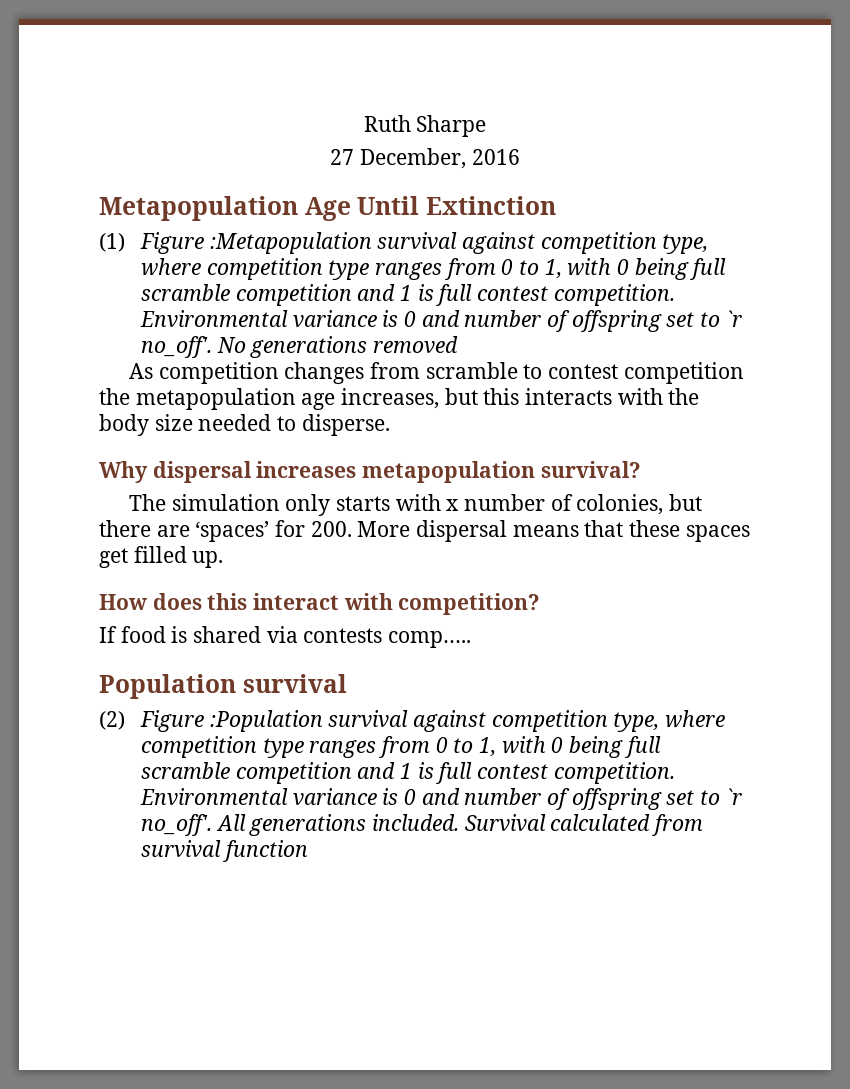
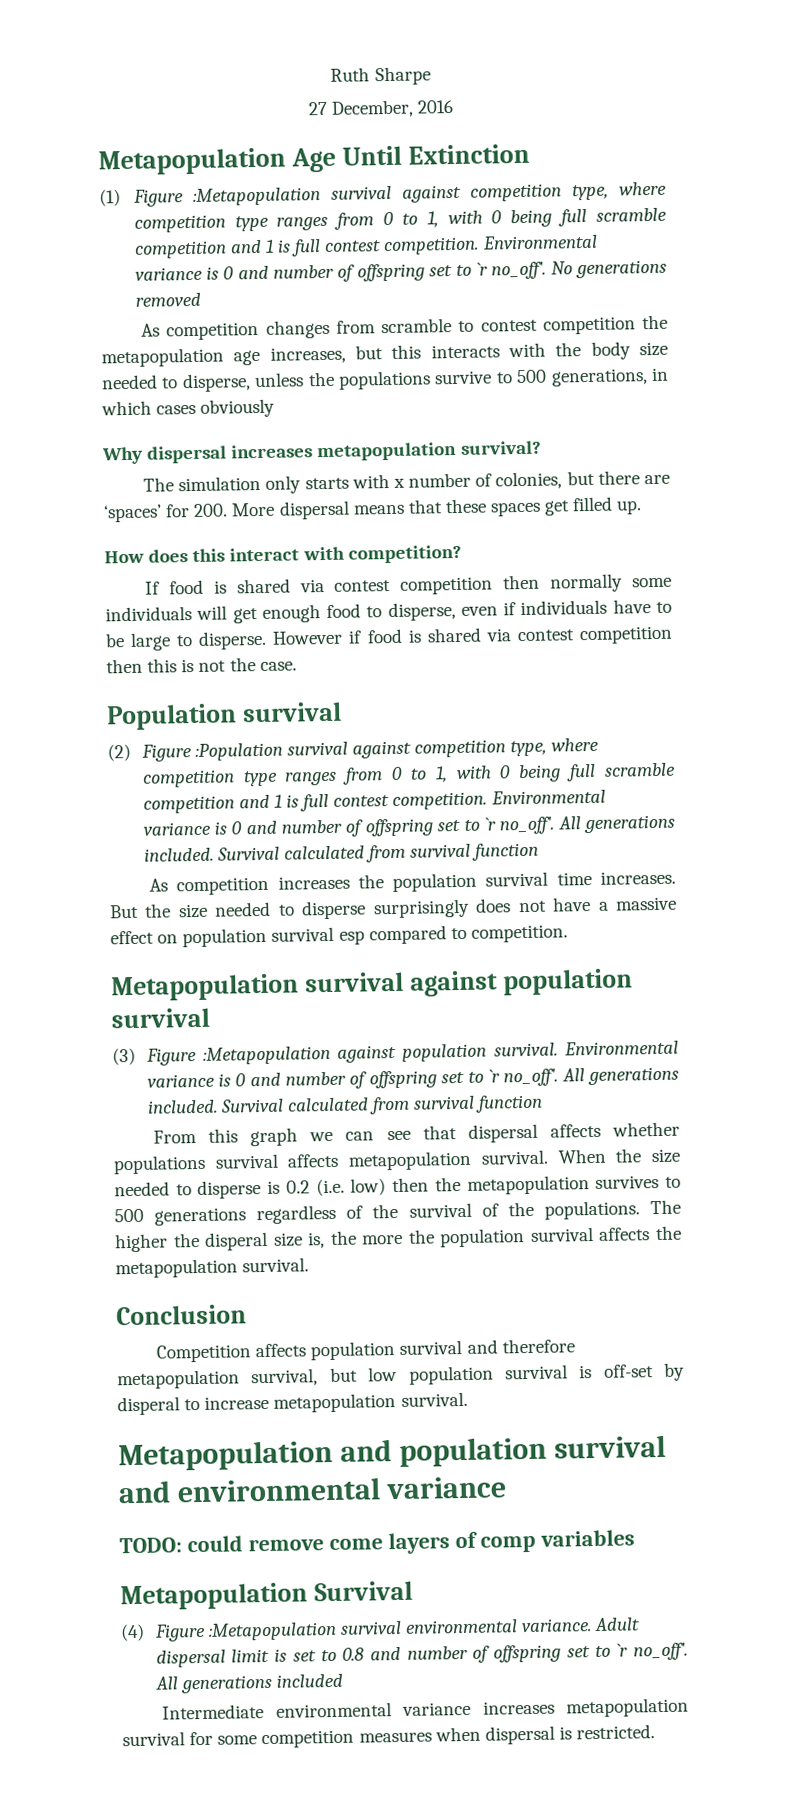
- As competition changes from scramble to contest competition the metapopulation age increases, but this interacts with the body size needed to disperse.
+ As competition changes from scramble to contest competition the metapopulation age increases, but this interacts with the body size needed to disperse, unless the populations survive to 500 generations, in which cases obviously
- If food is shared via contests comp…..
+ If food is shared via contest competition then normally some individuals will get enough food to disperse, even if individuals have to be large to disperse. However if food is shared via contest competition then this is not the case.
+ As competition increases the population survival time increases. But the size needed to disperse surprisingly does not have a massive effect on population survival esp compared to competition.
+ Metapopulation survival against population survival
+ (3) Figure :Metapopulation against population survival. Environmental variance is 0 and number of offspring set to `r no_off'. All generations included. Survival calculated from survival function
+ From this graph we can see that dispersal affects whether populations survival affects metapopulation survival. When the size needed to disperse is 0.2 (i.e. low) then the metapopulation survives to 500 generations regardless of the survival of the populations. The higher the disperal size is, the more the population survival affects the metapopulation survival.
+ Conclusion
+ Competition affects population survival and therefore metapopulation survival, but low population survival is off-set by disperal to increase metapopulation survival.
+ Metapopulation and population survival and environmental variance
+ TODO: could remove come layers of comp variables
+ Metapopulation Survival
+ (4) Figure :Metapopulation survival environmental variance. Adult dispersal limit is set to 0.8 and number of offspring set to `r no_off'. All generations included
+ Intermediate environmental variance increases metapopulation survival for some competition measures when dispersal is restricted.

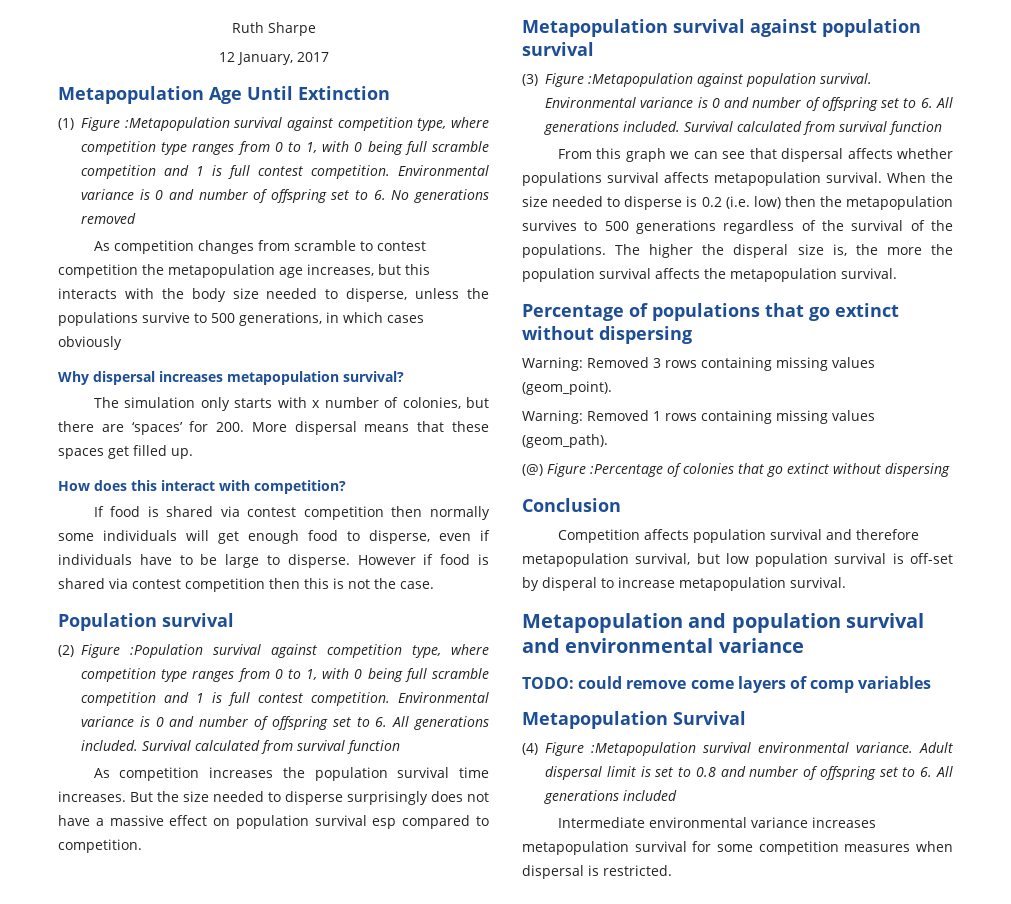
- 27 December, 2016
+ 12 January, 2017
- Environmental variance is 0 and number of offspring set to `r no_off'. No generations removed
+ Environmental variance is 0 and number of offspring set to 6. No generations removed
- (2) Figure :Population survival against competition type, where competition type ranges from 0 to 1, with 0 being full scramble competition and 1 is full contest competition. Environmental variance is 0 and number of offspring set to `r no_off'. All generations included.
+ (2) Figure :Population survival against competition type, where competition type ranges from 0 to 1, with 0 being full scramble competition and 1 is full contest competition. Environmental variance is 0 and number of offspring set to 6. All generations included.
- (3) Figure :Metapopulation against population survival. Environmental variance is 0 and number of offspring set to `r no_off'. All generations included.
+ (3) Figure :Metapopulation against population survival. Environmental variance is 0 and number of offspring set to 6. All generations included.
+ Percentage of populations that go extinct without dispersing
+ Warning: Removed 3 rows containing missing values (geom_point).
+ Warning: Removed 1 rows containing missing values (geom_path).
+ (@) Figure :Percentage of colonies that go extinct without dispersing
- Adult dispersal limit is set to 0.8 and number of offspring set to `r no_off'. All generations included
+ Adult dispersal limit is set to 0.8 and number of offspring set to 6. All generations included

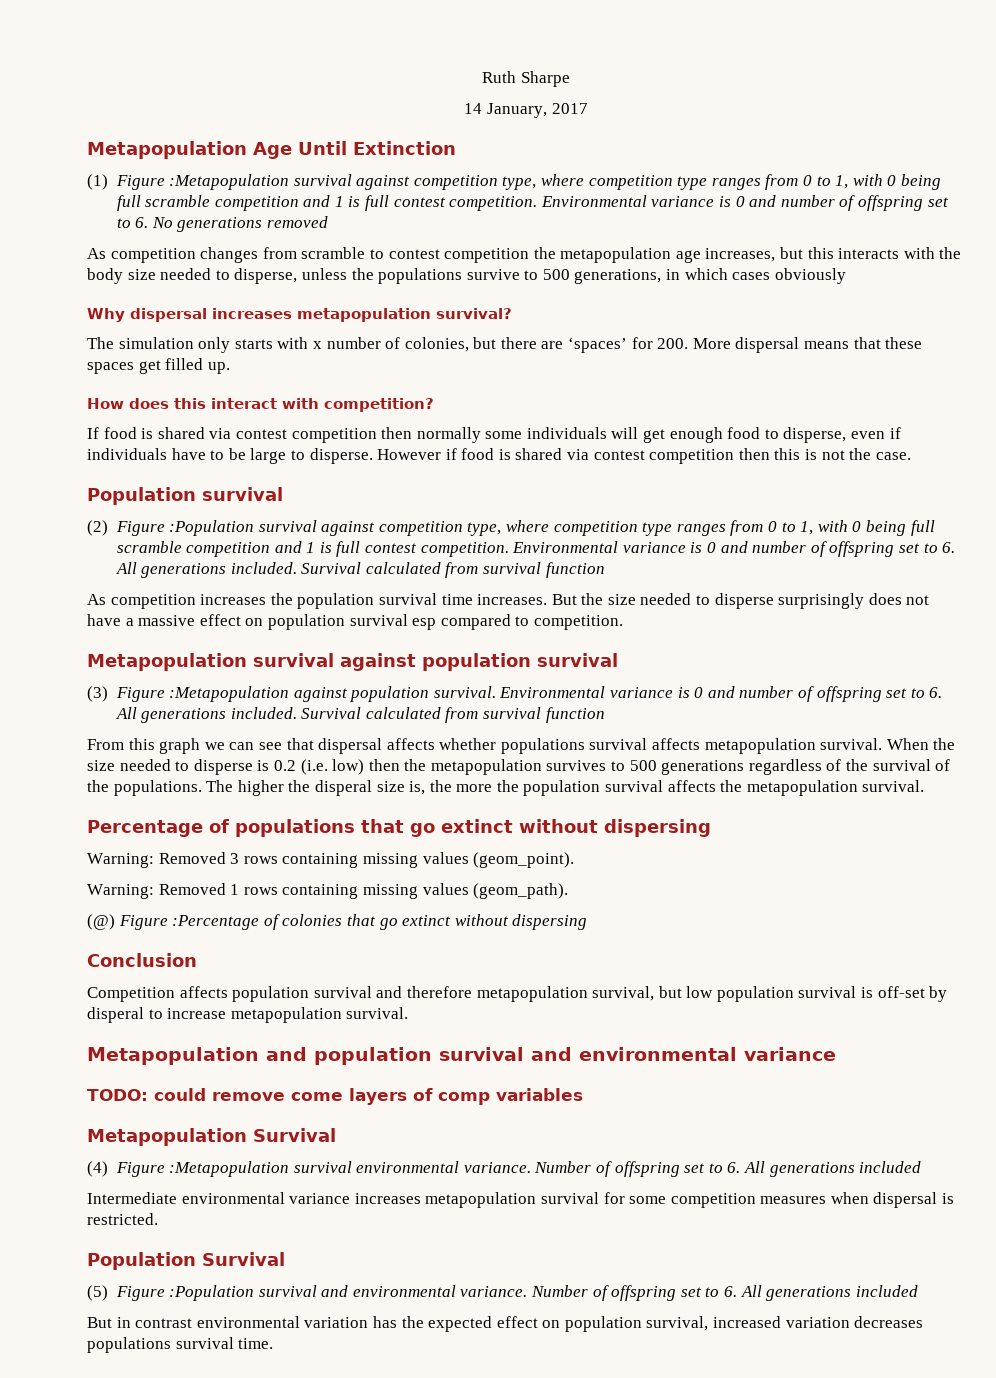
- 12 January, 2017
+ 14 January, 2017
- (4) Figure :Metapopulation survival environmental variance. Adult dispersal limit is set to 0.8 and number of offspring set to 6. All generations included
+ (4) Figure :Metapopulation survival environmental variance. Number of offspring set to 6. All generations included
+ Population Survival
+ (5) Figure :Population survival and environmental variance. Number of offspring set to 6. All generations included
+ But in contrast environmental variation has the expected effect on population survival, increased variation decreases populations survival time.

